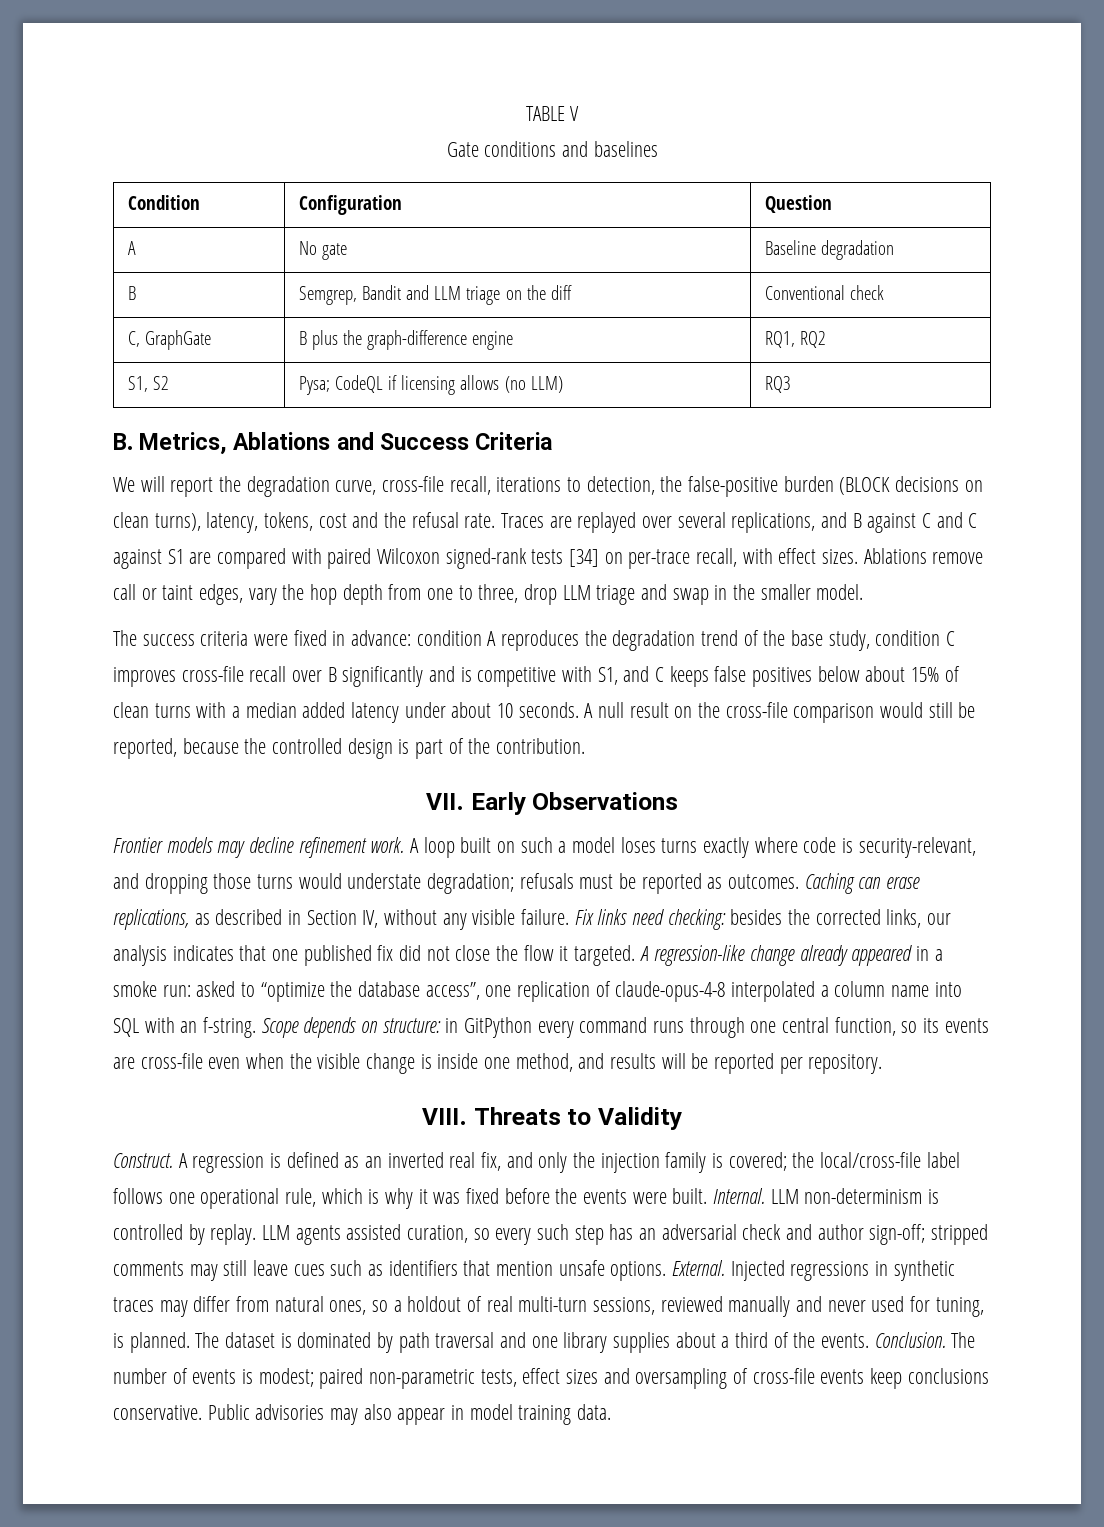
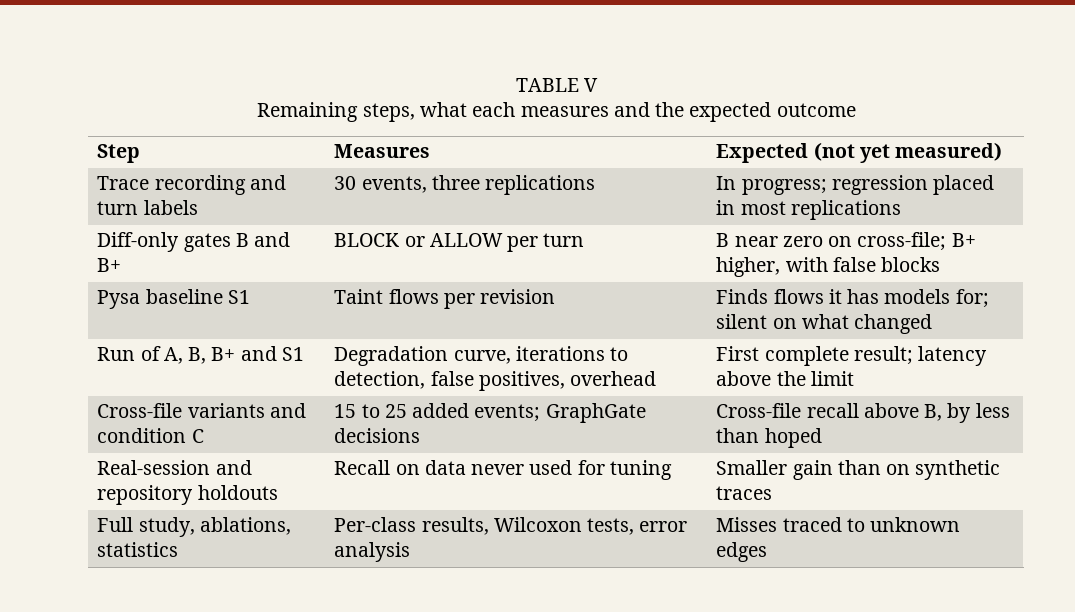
- Gate conditions and baselines
- Condition | Configuration | Question
- A | No gate | Baseline degradation
- B | Semgrep, Bandit and LLM triage on the diff | Conventional check
- C, GraphGate | B plus the graph-difference engine | RQ1, RQ2
- S1, S2 | Pysa; CodeQL if licensing allows (no LLM) | RQ3
- B. Metrics, Ablations and Success Criteria
- We will report the degradation curve, cross-file recall, iterations to detection, the false-positive burden (BLOCK decisions on clean turns), latency, tokens, cost and the refusal rate. Traces are replayed over several replications, and B against C and C against S1 are compared with paired Wilcoxon signed-rank tests [34] on per-trace recall, with effect sizes. Ablations remove call or taint edges, vary the hop depth from one to three, drop LLM triage and swap in the smaller model.
- The success criteria were fixed in advance: condition A reproduces the degradation trend of the base study, condition C improves cross-file recall over B significantly and is competitive with S1, and C keeps false positives below about 15% of clean turns with a median added latency under about 10 seconds. A null result on the cross-file comparison would still be reported, because the controlled design is part of the contribution.
- VII. Early Observations
- Frontier models may decline refinement work. A loop built on such a model loses turns exactly where code is security-relevant, and dropping those turns would understate degradation; refusals must be reported as outcomes. Caching can erase replications, as described in Section IV, without any visible failure. Fix links need checking: besides the corrected links, our analysis indicates that one published fix did not close the flow it targeted. A regression-like change already appeared in a smoke run: asked to “optimize the database access”, one replication of claude-opus-4-8 interpolated a column name into SQL with an f-string. Scope depends on structure: in GitPython every command runs through one central function, so its events are cross-file even when the visible change is inside one method, and results will be reported per repository.
- VIII. Threats to Validity
- Construct. A regression is defined as an inverted real fix, and only the injection family is covered; the local/cross-file label follows one operational rule, which is why it was fixed before the events were built. Internal. LLM non-determinism is controlled by replay. LLM agents assisted curation, so every such step has an adversarial check and author sign-off; stripped comments may still leave cues such as identifiers that mention unsafe options. External. Injected regressions in synthetic traces may differ from natural ones, so a holdout of real multi-turn sessions, reviewed manually and never used for tuning, is planned. The dataset is dominated by path traversal and one library supplies about a third of the events. Conclusion. The number of events is modest; paired non-parametric tests, effect sizes and oversampling of cross-file events keep conclusions conservative. Public advisories may also appear in model training data.
+ Remaining steps, what each measures and the expected outcome
+ Step | Measures | Expected (not yet measured)
+ Trace recording and turn labels | 30 events, three replications | In progress; regression placed in most replications
+ Diff-only gates B and B+ | BLOCK or ALLOW per turn | B near zero on cross-file; B+ higher, with false blocks
+ Pysa baseline S1 | Taint flows per revision | Finds flows it has models for; silent on what changed
+ Run of A, B, B+ and S1 | Degradation curve, iterations to detection, false positives, overhead | First complete result; latency above the limit
+ Cross-file variants and condition C | 15 to 25 added events; GraphGate decisions | Cross-file recall above B, by less than hoped
+ Real-session and repository holdouts | Recall on data never used for tuning | Smaller gain than on synthetic traces
+ Full study, ablations, statistics | Per-class results, Wilcoxon tests, error analysis | Misses traced to unknown edges

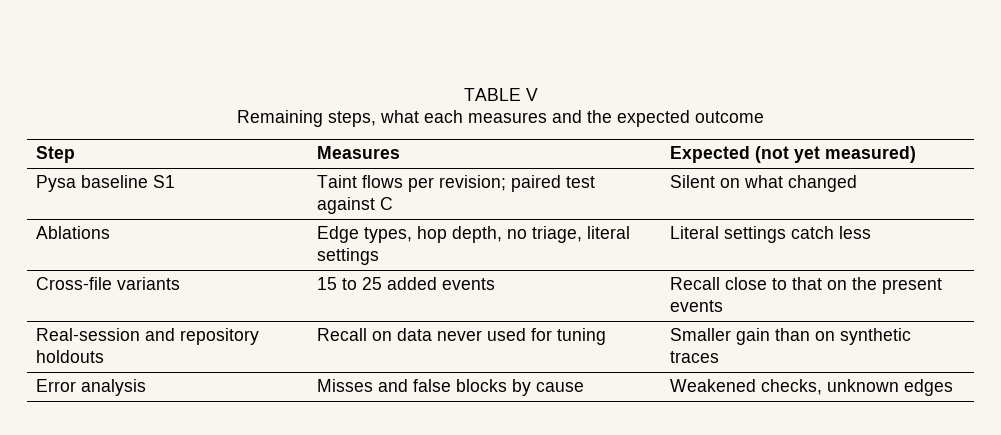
- Trace recording and turn labels | 30 events, three replications | In progress; regression placed in most replications
- Diff-only gates B and B+ | BLOCK or ALLOW per turn | B near zero on cross-file; B+ higher, with false blocks
- Pysa baseline S1 | Taint flows per revision | Finds flows it has models for; silent on what changed
- Run of A, B, B+ and S1 | Degradation curve, iterations to detection, false positives, overhead | First complete result; latency above the limit
+ Pysa baseline S1 | Taint flows per revision; paired test against C | Silent on what changed
+ Ablations | Edge types, hop depth, no triage, literal settings | Literal settings catch less
- Cross-file variants and condition C | 15 to 25 added events; GraphGate decisions | Cross-file recall above B, by less than hoped
+ Cross-file variants | 15 to 25 added events | Recall close to that on the present events
- Full study, ablations, statistics | Per-class results, Wilcoxon tests, error analysis | Misses traced to unknown edges
+ Error analysis | Misses and false blocks by cause | Weakened checks, unknown edges

